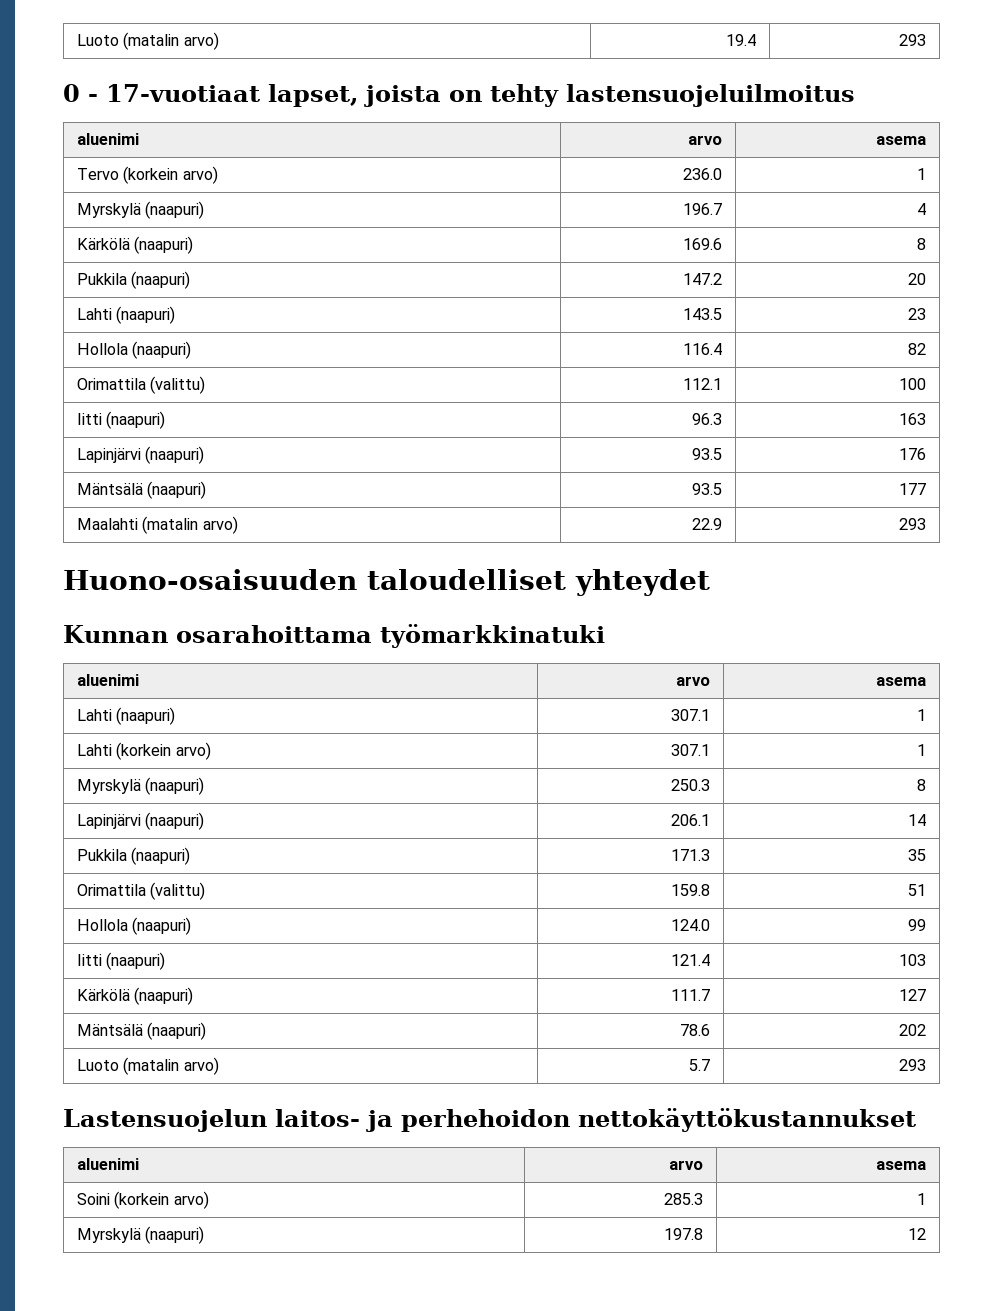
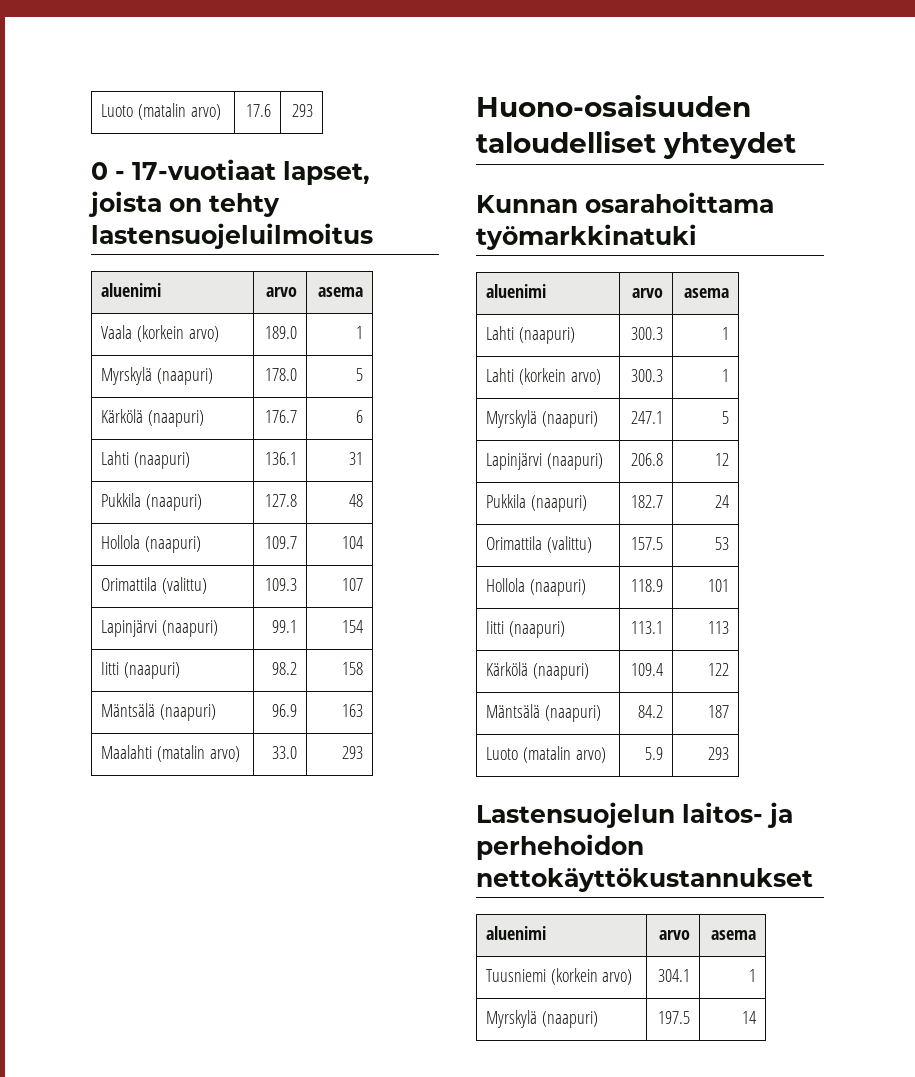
- Luoto (matalin arvo) | 19.4 | 293
+ Luoto (matalin arvo) | 17.6 | 293
- Tervo (korkein arvo) | 236.0 | 1
- Myrskylä (naapuri) | 196.7 | 4
- Kärkölä (naapuri) | 169.6 | 8
- Pukkila (naapuri) | 147.2 | 20
- Lahti (naapuri) | 143.5 | 23
- Hollola (naapuri) | 116.4 | 82
- Orimattila (valittu) | 112.1 | 100
- Iitti (naapuri) | 96.3 | 163
- Lapinjärvi (naapuri) | 93.5 | 176
- Mäntsälä (naapuri) | 93.5 | 177
+ Vaala (korkein arvo) | 189.0 | 1
+ Myrskylä (naapuri) | 178.0 | 5
+ Kärkölä (naapuri) | 176.7 | 6
+ Lahti (naapuri) | 136.1 | 31
+ Pukkila (naapuri) | 127.8 | 48
+ Hollola (naapuri) | 109.7 | 104
+ Orimattila (valittu) | 109.3 | 107
+ Lapinjärvi (naapuri) | 99.1 | 154
+ Iitti (naapuri) | 98.2 | 158
+ Mäntsälä (naapuri) | 96.9 | 163
- Maalahti (matalin arvo) | 22.9 | 293
+ Maalahti (matalin arvo) | 33.0 | 293
- Lahti (naapuri) | 307.1 | 1
+ Lahti (naapuri) | 300.3 | 1
- Lahti (korkein arvo) | 307.1 | 1
- Myrskylä (naapuri) | 250.3 | 8
- Lapinjärvi (naapuri) | 206.1 | 14
- Pukkila (naapuri) | 171.3 | 35
- Orimattila (valittu) | 159.8 | 51
- Hollola (naapuri) | 124.0 | 99
- Iitti (naapuri) | 121.4 | 103
- Kärkölä (naapuri) | 111.7 | 127
- Mäntsälä (naapuri) | 78.6 | 202
- Luoto (matalin arvo) | 5.7 | 293
+ Lahti (korkein arvo) | 300.3 | 1
+ Myrskylä (naapuri) | 247.1 | 5
+ Lapinjärvi (naapuri) | 206.8 | 12
+ Pukkila (naapuri) | 182.7 | 24
+ Orimattila (valittu) | 157.5 | 53
+ Hollola (naapuri) | 118.9 | 101
+ Iitti (naapuri) | 113.1 | 113
+ Kärkölä (naapuri) | 109.4 | 122
+ Mäntsälä (naapuri) | 84.2 | 187
+ Luoto (matalin arvo) | 5.9 | 293
- Soini (korkein arvo) | 285.3 | 1
- Myrskylä (naapuri) | 197.8 | 12
+ Tuusniemi (korkein arvo) | 304.1 | 1
+ Myrskylä (naapuri) | 197.5 | 14

